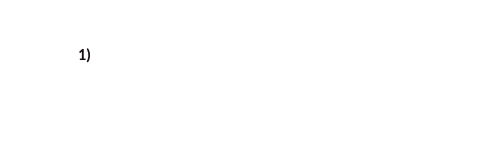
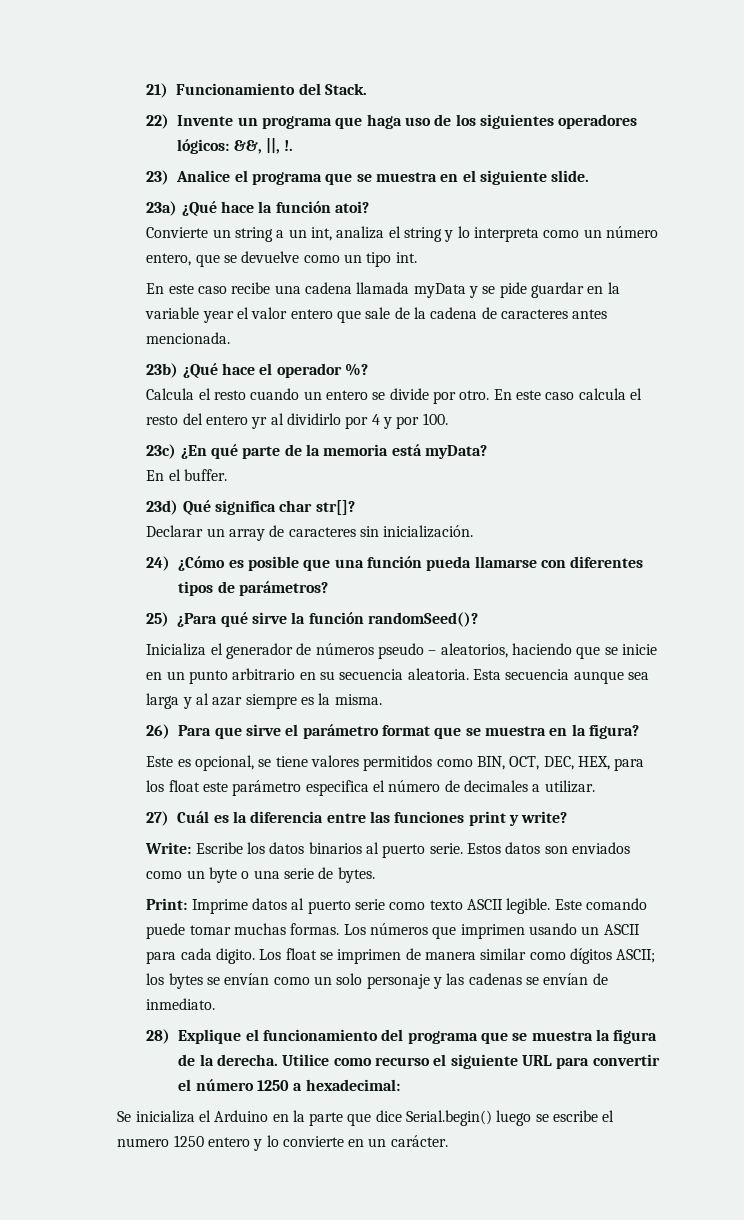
- 1)
+ 21) Funcionamiento del Stack.
+ 22) Invente un programa que haga uso de los siguientes operadores lógicos: &&, ||, !.
+ 23) Analice el programa que se muestra en el siguiente slide.
+ 23a) ¿Qué hace la función atoi?
+ Convierte un string a un int, analiza el string y lo interpreta como un número entero, que se devuelve como un tipo int.
+ En este caso recibe una cadena llamada myData y se pide guardar en la variable year el valor entero que sale de la cadena de caracteres antes mencionada.
+ 23b) ¿Qué hace el operador %?
+ Calcula el resto cuando un entero se divide por otro. En este caso calcula el resto del entero yr al dividirlo por 4 y por 100.
+ 23c) ¿En qué parte de la memoria está myData?
+ En el buffer.
+ 23d) Qué significa char str[]?
+ Declarar un array de caracteres sin inicialización.
+ 24) ¿Cómo es posible que una función pueda llamarse con diferentes tipos de parámetros?
+ 25) ¿Para qué sirve la función randomSeed()?
+ Inicializa el generador de números pseudo – aleatorios, haciendo que se inicie en un punto arbitrario en su secuencia aleatoria. Esta secuencia aunque sea larga y al azar siempre es la misma.
+ 26) Para que sirve el parámetro format que se muestra en la figura?
+ Este es opcional, se tiene valores permitidos como BIN, OCT, DEC, HEX, para los float este parámetro especifica el número de decimales a utilizar.
+ 27) Cuál es la diferencia entre las funciones print y write?
+ Write: Escribe los datos binarios al puerto serie. Estos datos son enviados como un byte o una serie de bytes.
+ Print: Imprime datos al puerto serie como texto ASCII legible. Este comando puede tomar muchas formas. Los números que imprimen usando un ASCII para cada digito. Los float se imprimen de manera similar como dígitos ASCII; los bytes se envían como un solo personaje y las cadenas se envían de inmediato.
+ 28) Explique el funcionamiento del programa que se muestra la figura de la derecha. Utilice como recurso el siguiente URL para convertir el número 1250 a hexadecimal:
+ Se inicializa el Arduino en la parte que dice Serial.begin() luego se escribe el numero 1250 entero y lo convierte en un carácter.

